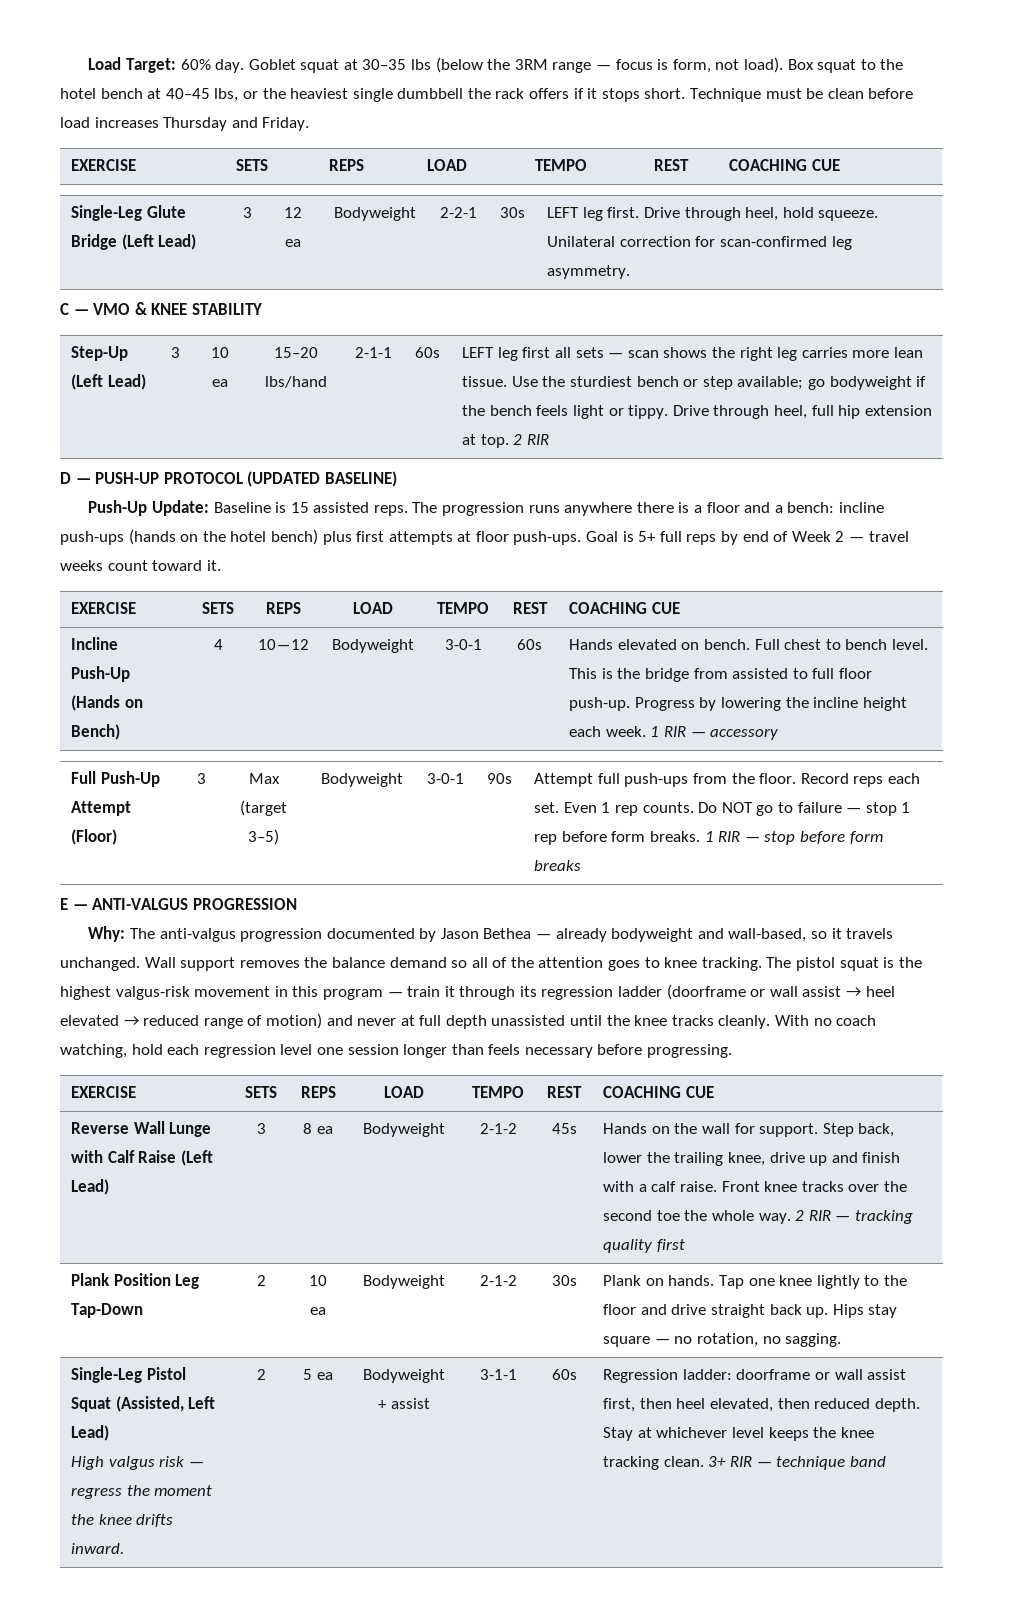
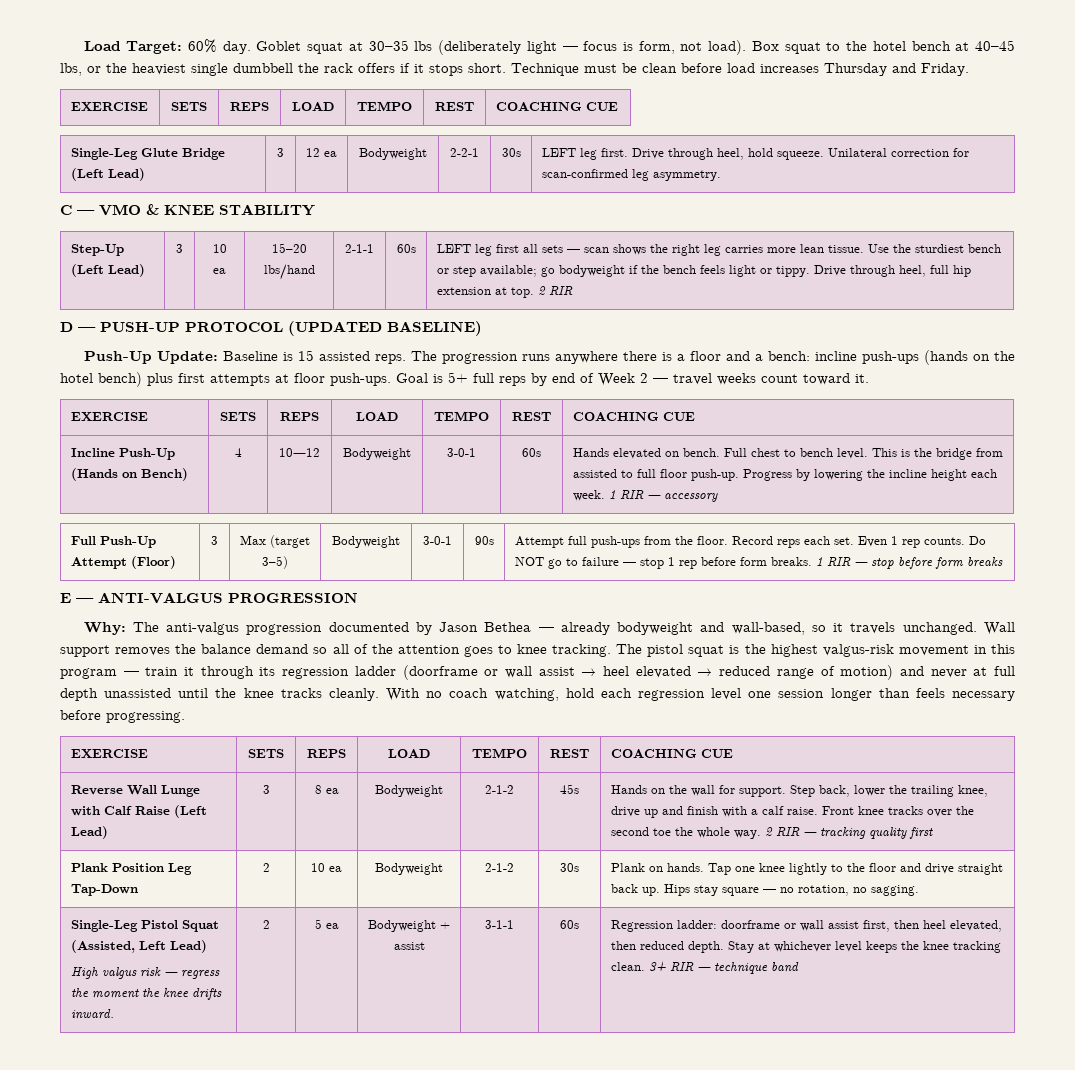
- Goblet squat at 30–35 lbs (below the 3RM range — focus is form, not load).
+ Goblet squat at 30–35 lbs (deliberately light — focus is form, not load).

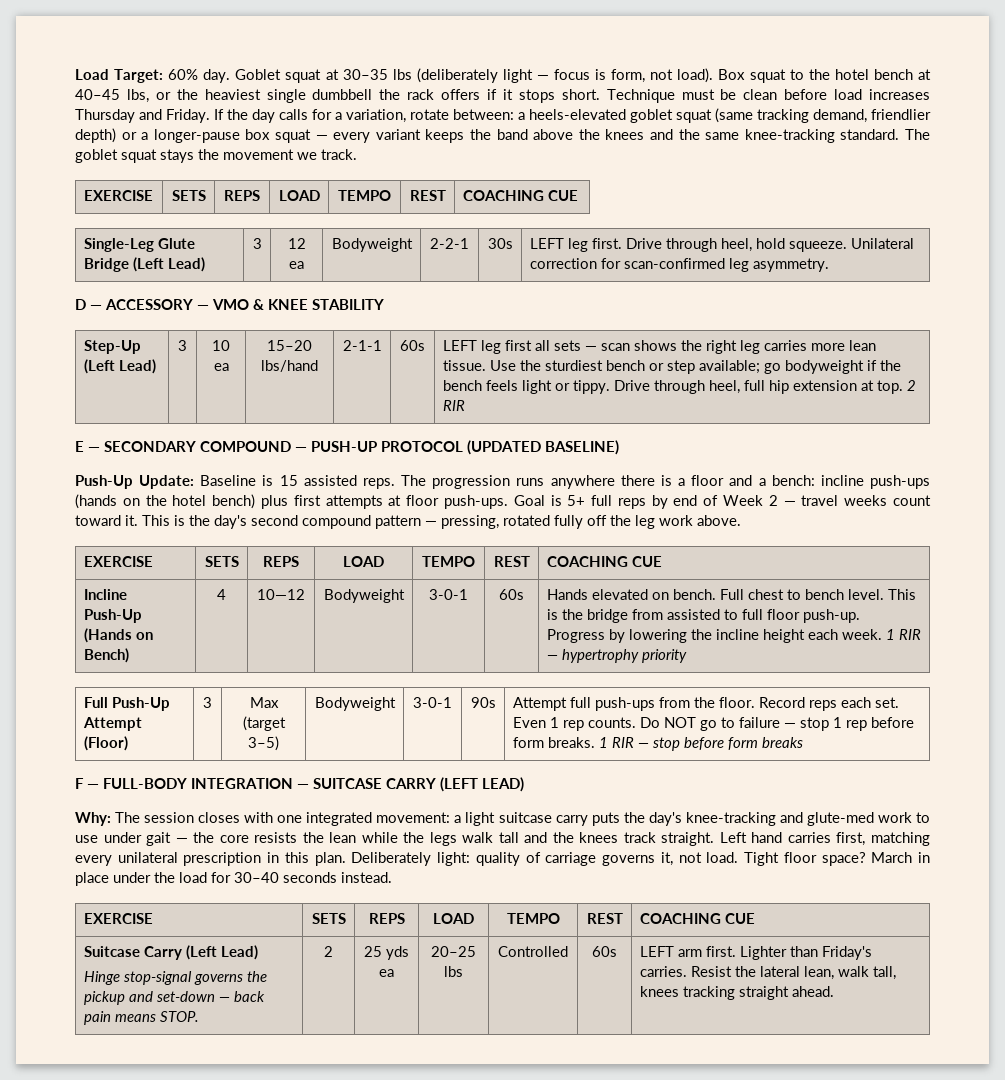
+ If the day calls for a variation, rotate between: a heels-elevated goblet squat (same tracking demand, friendlier depth) or a longer-pause box squat — every variant keeps the band above the knees and the same knee-tracking standard. The goblet squat stays the movement we track.
- C — VMO & KNEE STABILITY
+ D — ACCESSORY — VMO & KNEE STABILITY
- D — PUSH-UP PROTOCOL (UPDATED BASELINE)
+ E — SECONDARY COMPOUND — PUSH-UP PROTOCOL (UPDATED BASELINE)
+ This is the day's second compound pattern — pressing, rotated fully off the leg work above.
- 1 RIR — accessory
+ 1 RIR — hypertrophy priority
- E — ANTI-VALGUS PROGRESSION
- Why: The anti-valgus progression documented by Jason Bethea — already bodyweight and wall-based, so it travels unchanged. Wall support removes the balance demand so all of the attention goes to knee tracking. The pistol squat is the highest valgus-risk movement in this program — train it through its regression ladder (doorframe or wall assist → heel elevated → reduced range of motion) and never at full depth unassisted until the knee tracks cleanly. With no coach watching, hold each regression level one session longer than feels necessary before progressing.
+ F — FULL-BODY INTEGRATION — SUITCASE CARRY (LEFT LEAD)
+ Why: The session closes with one integrated movement: a light suitcase carry puts the day's knee-tracking and glute-med work to use under gait — the core resists the lean while the legs walk tall and the knees track straight. Left hand carries first, matching every unilateral prescription in this plan. Deliberately light: quality of carriage governs it, not load. Tight floor space? March in place under the load for 30–40 seconds instead.
  EXERCISE | SETS | REPS | LOAD | TEMPO | REST | COACHING CUE
- Reverse Wall Lunge with Calf Raise (Left Lead) | 3 | 8 ea | Bodyweight | 2-1-2 | 45s | Hands on the wall for support. Step back, lower the trailing knee, drive up and finish with a calf raise. Front knee tracks over the second toe the whole way. 2 RIR — tracking quality first
- Plank Position Leg Tap-Down | 2 | 10 ea | Bodyweight | 2-1-2 | 30s | Plank on hands. Tap one knee lightly to the floor and drive straight back up. Hips stay square — no rotation, no sagging.
- Single-Leg Pistol Squat (Assisted, Left Lead)
- High valgus risk — regress the moment the knee drifts inward. | 2 | 5 ea | Bodyweight + assist | 3-1-1 | 60s | Regression ladder: doorframe or wall assist first, then heel elevated, then reduced depth. Stay at whichever level keeps the knee tracking clean. 3+ RIR — technique band
+ Suitcase Carry (Left Lead)
+ Hinge stop-signal governs the pickup and set-down — back pain means STOP. | 2 | 25 yds ea | 20–25 lbs | Controlled | 60s | LEFT arm first. Lighter than Friday's carries. Resist the lateral lean, walk tall, knees tracking straight ahead.

